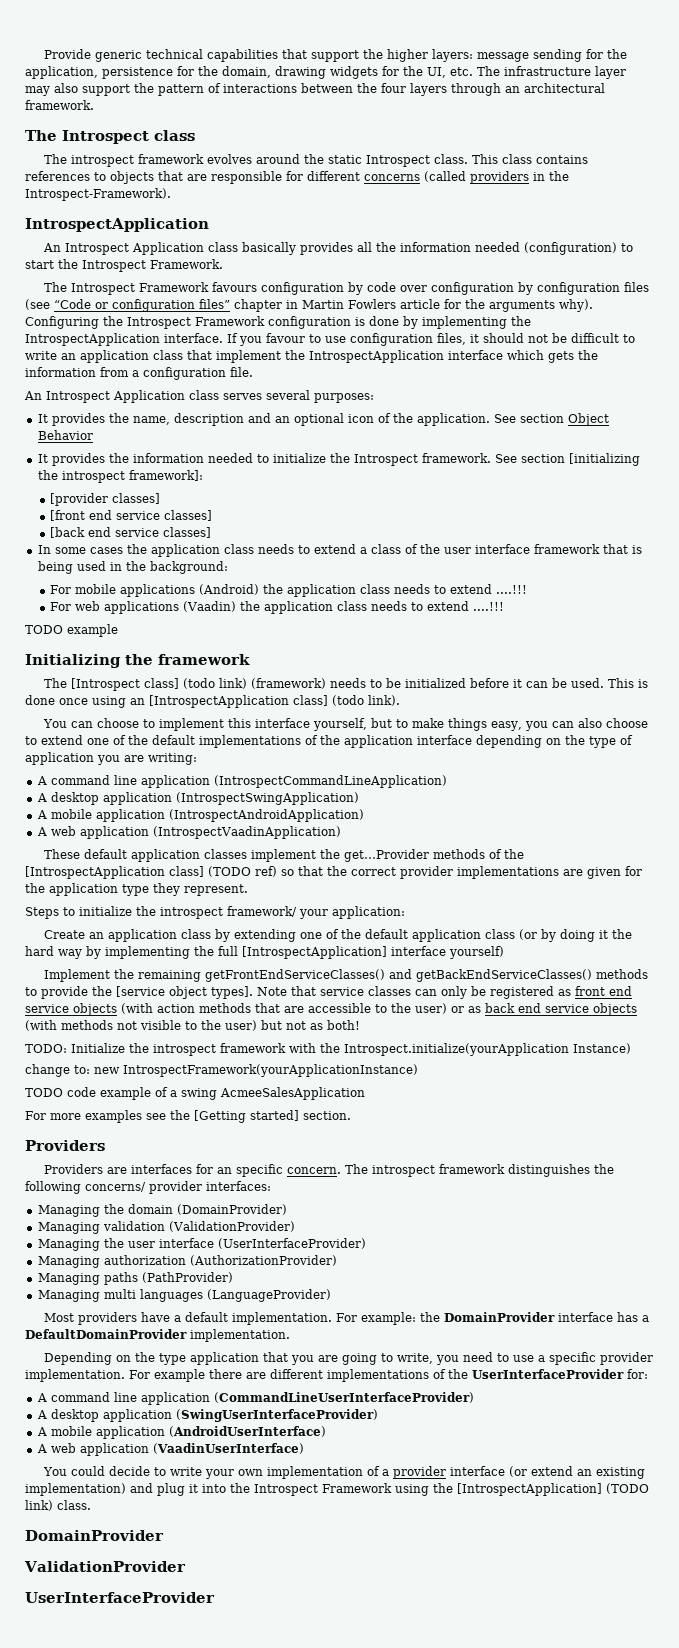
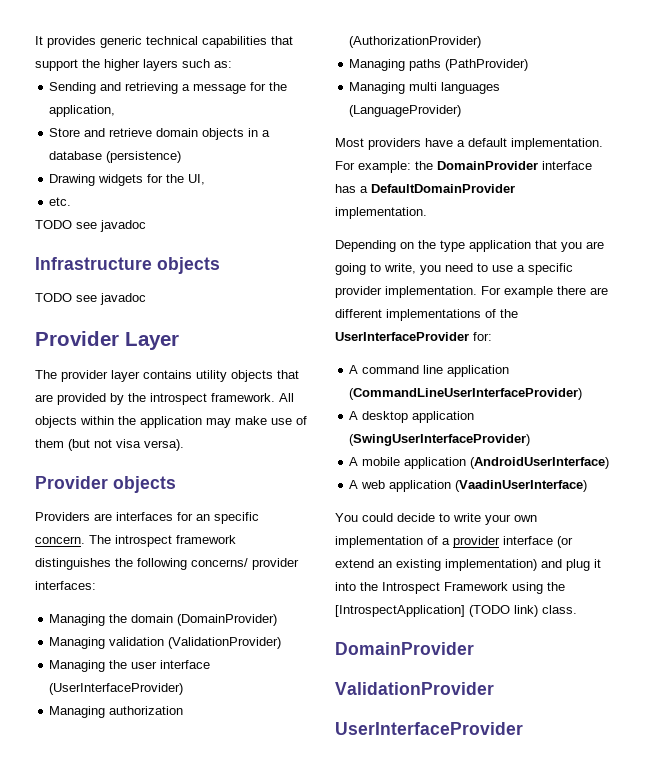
- Provide generic technical capabilities that support the higher layers: message sending for the application, persistence for the domain, drawing widgets for the UI, etc. The infrastructure layer may also support the pattern of interactions between the four layers through an architectural framework.
- The Introspect class
- The introspect framework evolves around the static Introspect class. This class contains references to objects that are responsible for different concerns (called providers in the Introspect-Framework).
- IntrospectApplication
- An Introspect Application class basically provides all the information needed (configuration) to start the Introspect Framework.
- The Introspect Framework favours configuration by code over configuration by configuration files (see “Code or configuration files” chapter in Martin Fowlers article for the arguments why). Configuring the Introspect Framework configuration is done by implementing the IntrospectApplication interface. If you favour to use configuration files, it should not be difficult to write an application class that implement the IntrospectApplication interface which gets the information from a configuration file.
- An Introspect Application class serves several purposes:
- It provides the name, description and an optional icon of the application. See section Object Behavior
- It provides the information needed to initialize the Introspect framework. See section [initializing the introspect framework]:
- [provider classes]
- [front end service classes]
- [back end service classes]
- In some cases the application class needs to extend a class of the user interface framework that is being used in the background:
- For mobile applications (Android) the application class needs to extend ....!!!
- For web applications (Vaadin) the application class needs to extend ....!!!
- TODO example
- Initializing the framework
- The [Introspect class] (todo link) (framework) needs to be initialized before it can be used. This is done once using an [IntrospectApplication class] (todo link).
- You can choose to implement this interface yourself, but to make things easy, you can also choose to extend one of the default implementations of the application interface depending on the type of application you are writing:
- A command line application (IntrospectCommandLineApplication)
- A desktop application (IntrospectSwingApplication)
- A mobile application (IntrospectAndroidApplication)
- A web application (IntrospectVaadinApplication)
- These default application classes implement the get…Provider methods of the [IntrospectApplication class] (TODO ref) so that the correct provider implementations are given for the application type they represent.
- Steps to initialize the introspect framework/ your application:
- Create an application class by extending one of the default application class (or by doing it the hard way by implementing the full [IntrospectApplication] interface yourself)
- Implement the remaining getFrontEndServiceClasses() and getBackEndServiceClasses() methods to provide the [service object types]. Note that service classes can only be registered as front end service objects (with action methods that are accessible to the user) or as back end service objects (with methods not visible to the user) but not as both!
- TODO: Initialize the introspect framework with the Introspect.initialize(yourApplication Instance)
- change to: new IntrospectFramework(yourApplicationInstance)
- TODO code example of a swing AcmeeSalesApplication
- For more examples see the [Getting started] section.
- Providers
+ It provides generic technical capabilities that support the higher layers such as:
+ Sending and retrieving a message for the application,
+ Store and retrieve domain objects in a database (persistence)
+ Drawing widgets for the UI,
+ etc.
+ TODO see javadoc
+ Infrastructure objects
+ TODO see javadoc
+ Provider Layer
+ The provider layer contains utility objects that are provided by the introspect framework. All objects within the application may make use of them (but not visa versa).
+ Provider objects

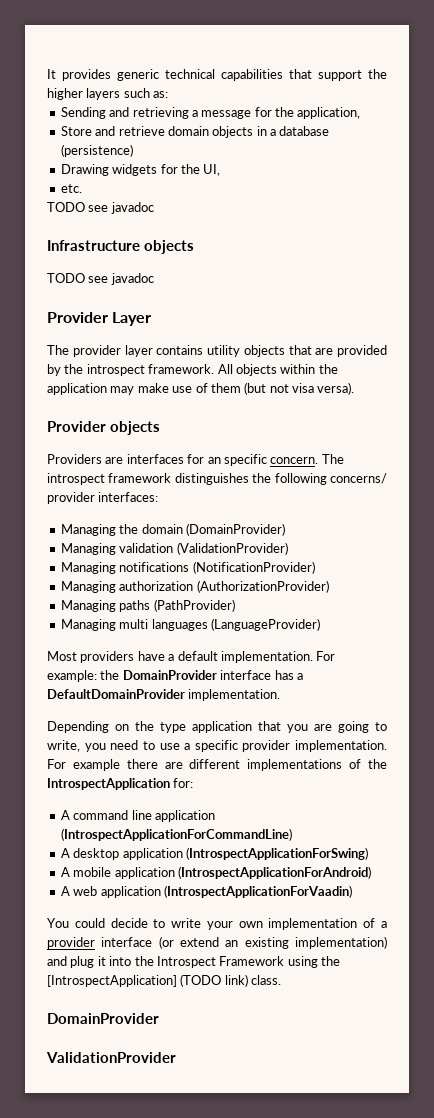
- Managing the user interface (UserInterfaceProvider)
+ Managing notifications (NotificationProvider)
- For example there are different implementations of the UserInterfaceProvider for:
+ For example there are different implementations of the IntrospectApplication for:
- A command line application (CommandLineUserInterfaceProvider)
+ A command line application (IntrospectApplicationForCommandLine)
- A desktop application (SwingUserInterfaceProvider)
+ A desktop application (IntrospectApplicationForSwing)
- A mobile application (AndroidUserInterface)
+ A mobile application (IntrospectApplicationForAndroid)
- A web application (VaadinUserInterface)
+ A web application (IntrospectApplicationForVaadin)
  ValidationProvider
- UserInterfaceProvider

